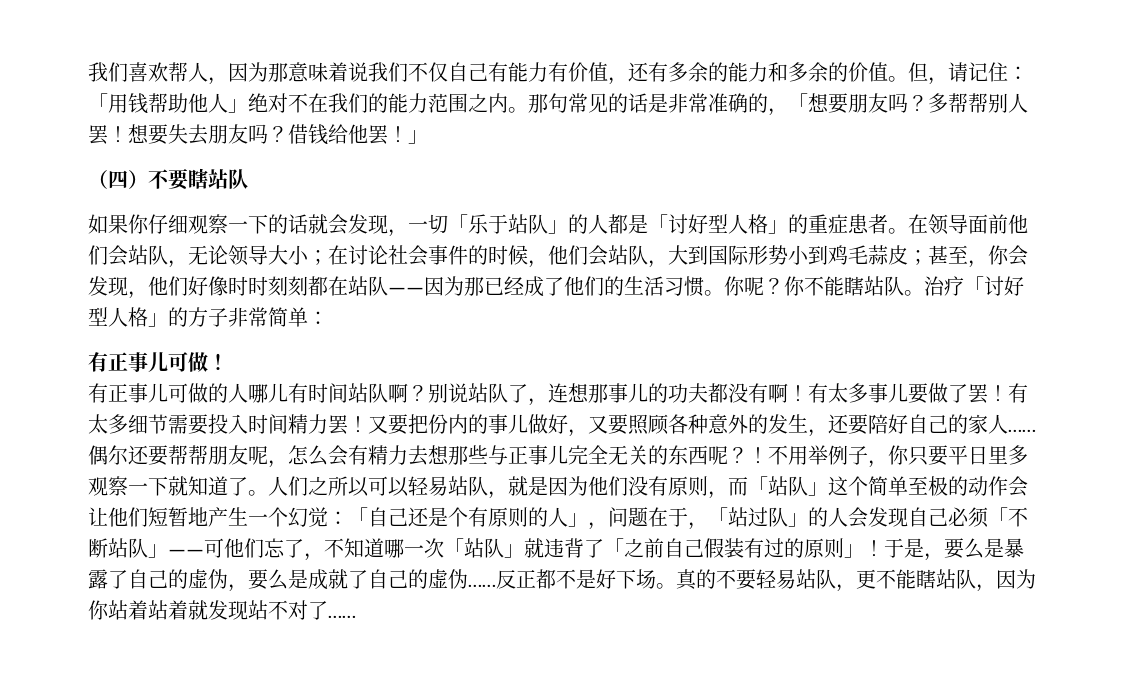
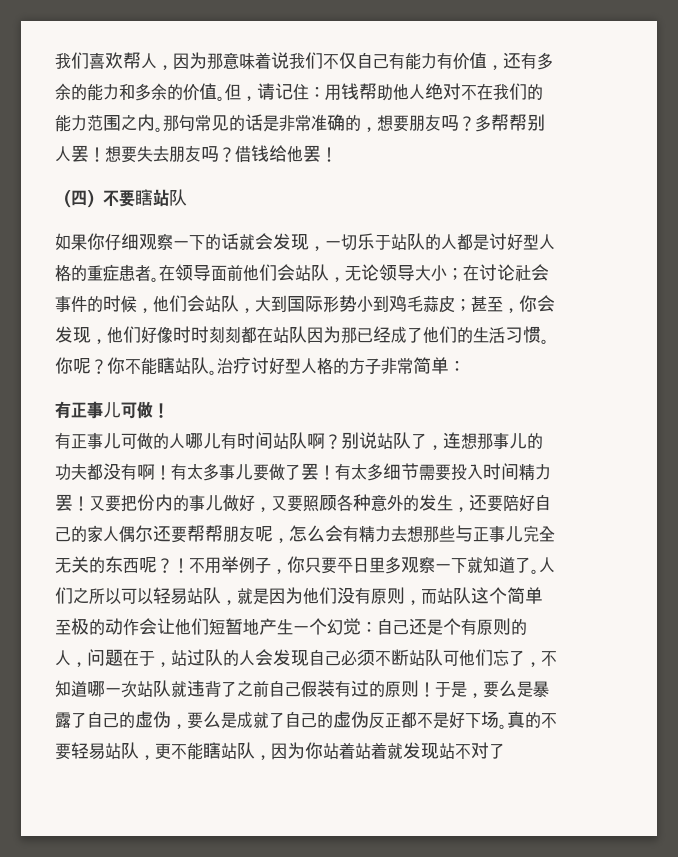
- 但，请记住：「用钱帮助他人」绝对不在我们的能力范围之内。
+ 但，请记住：用钱帮助他人绝对不在我们的能力范围之内。
- 那句常见的话是非常准确的，「想要朋友吗？
+ 那句常见的话是非常准确的，想要朋友吗？
- 借钱给他罢！」
+ 借钱给他罢！
- 如果你仔细观察一下的话就会发现，一切「乐于站队」的人都是「讨好型人格」的重症患者。
+ 如果你仔细观察一下的话就会发现，一切乐于站队的人都是讨好型人格的重症患者。
- 在领导面前他们会站队，无论领导大小；在讨论社会事件的时候，他们会站队，大到国际形势小到鸡毛蒜皮；甚至，你会发现，他们好像时时刻刻都在站队——因为那已经成了他们的生活习惯。
+ 在领导面前他们会站队，无论领导大小；在讨论社会事件的时候，他们会站队，大到国际形势小到鸡毛蒜皮；甚至，你会发现，他们好像时时刻刻都在站队因为那已经成了他们的生活习惯。
- 治疗「讨好型人格」的方子非常简单：
+ 治疗讨好型人格的方子非常简单：
- 又要把份内的事儿做好，又要照顾各种意外的发生，还要陪好自己的家人……偶尔还要帮帮朋友呢，怎么会有精力去想那些与正事儿完全无关的东西呢？
+ 又要把份内的事儿做好，又要照顾各种意外的发生，还要陪好自己的家人偶尔还要帮帮朋友呢，怎么会有精力去想那些与正事儿完全无关的东西呢？
- 人们之所以可以轻易站队，就是因为他们没有原则，而「站队」这个简单至极的动作会让他们短暂地产生一个幻觉：「自己还是个有原则的人」，问题在于，「站过队」的人会发现自己必须「不断站队」——可他们忘了，不知道哪一次「站队」就违背了「之前自己假装有过的原则」！
+ 人们之所以可以轻易站队，就是因为他们没有原则，而站队这个简单至极的动作会让他们短暂地产生一个幻觉：自己还是个有原则的人，问题在于，站过队的人会发现自己必须不断站队可他们忘了，不知道哪一次站队就违背了之前自己假装有过的原则！
- 于是，要么是暴露了自己的虚伪，要么是成就了自己的虚伪……反正都不是好下场。
+ 于是，要么是暴露了自己的虚伪，要么是成就了自己的虚伪反正都不是好下场。
- 真的不要轻易站队，更不能瞎站队，因为你站着站着就发现站不对了……
+ 真的不要轻易站队，更不能瞎站队，因为你站着站着就发现站不对了

